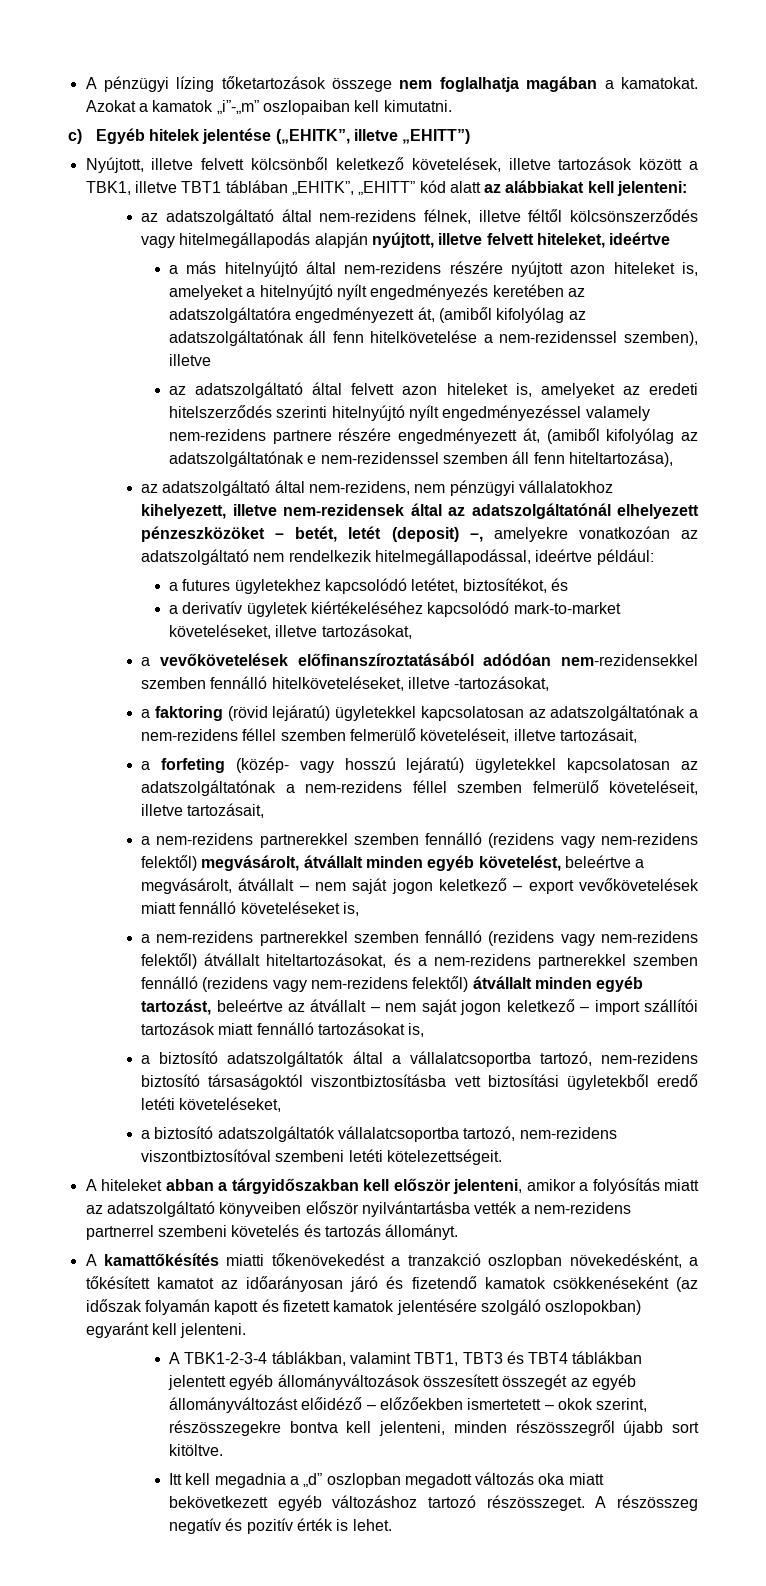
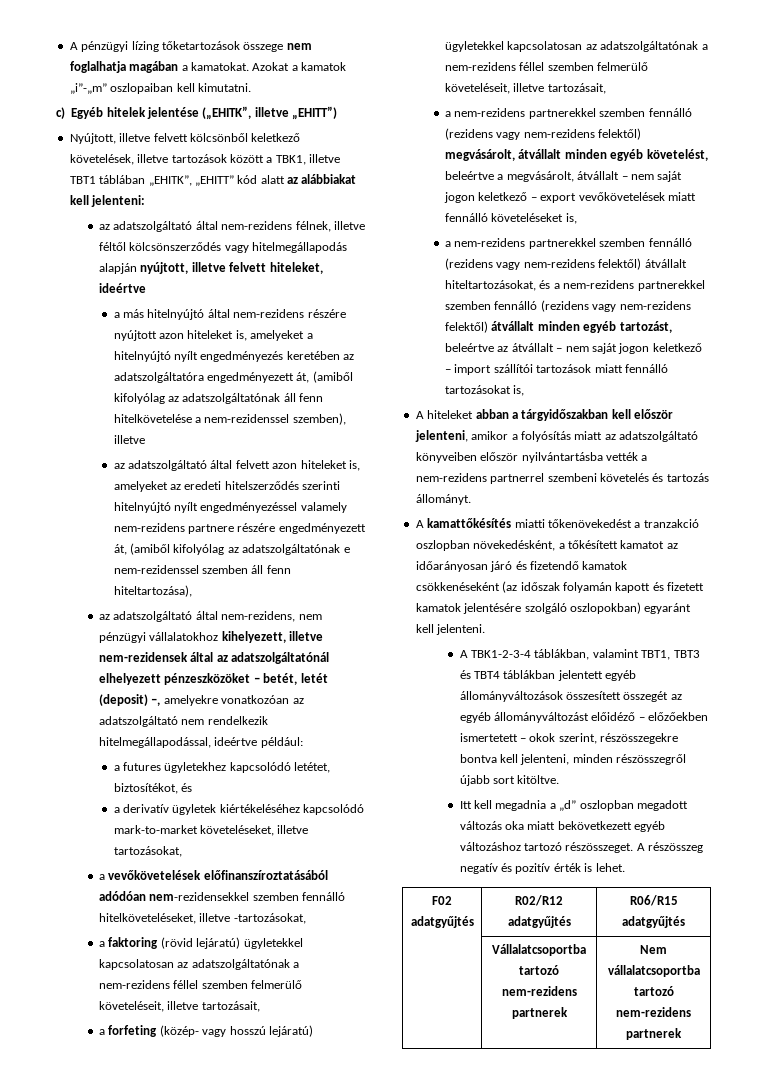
- a biztosító adatszolgáltatók által a vállalatcsoportba tartozó, nem-rezidens biztosító társaságoktól viszontbiztosításba vett biztosítási ügyletekből eredő letéti követeléseket,
- a biztosító adatszolgáltatók vállalatcsoportba tartozó, nem-rezidens viszontbiztosítóval szembeni letéti kötelezettségeit.
+ F02 adatgyűjtés | R02/R12 adatgyűjtés | R06/R15 adatgyűjtés
+ | Vállalatcsoportba tartozó nem-rezidens partnerek | Nem vállalatcsoportba tartozó nem-rezidens partnerek

